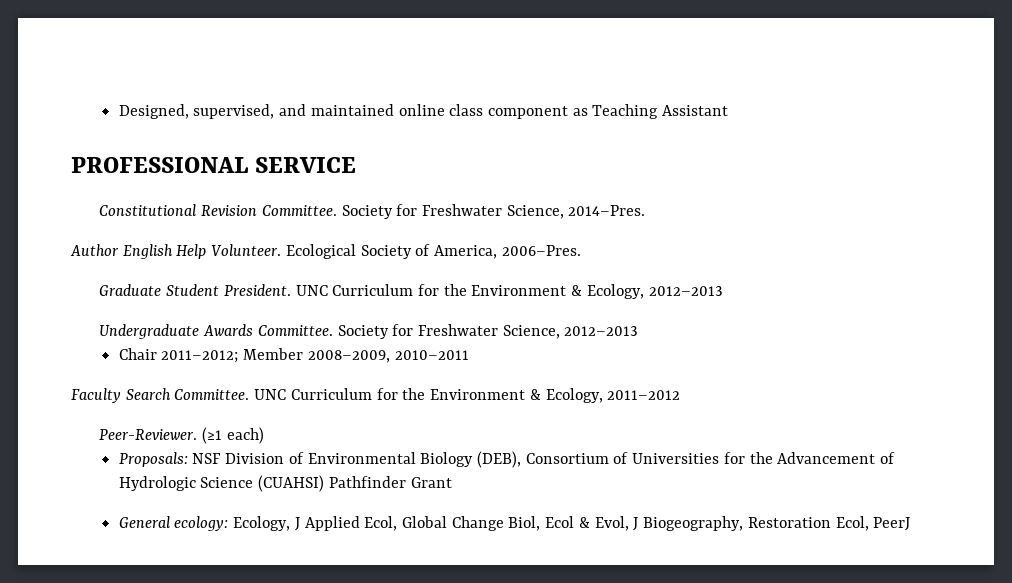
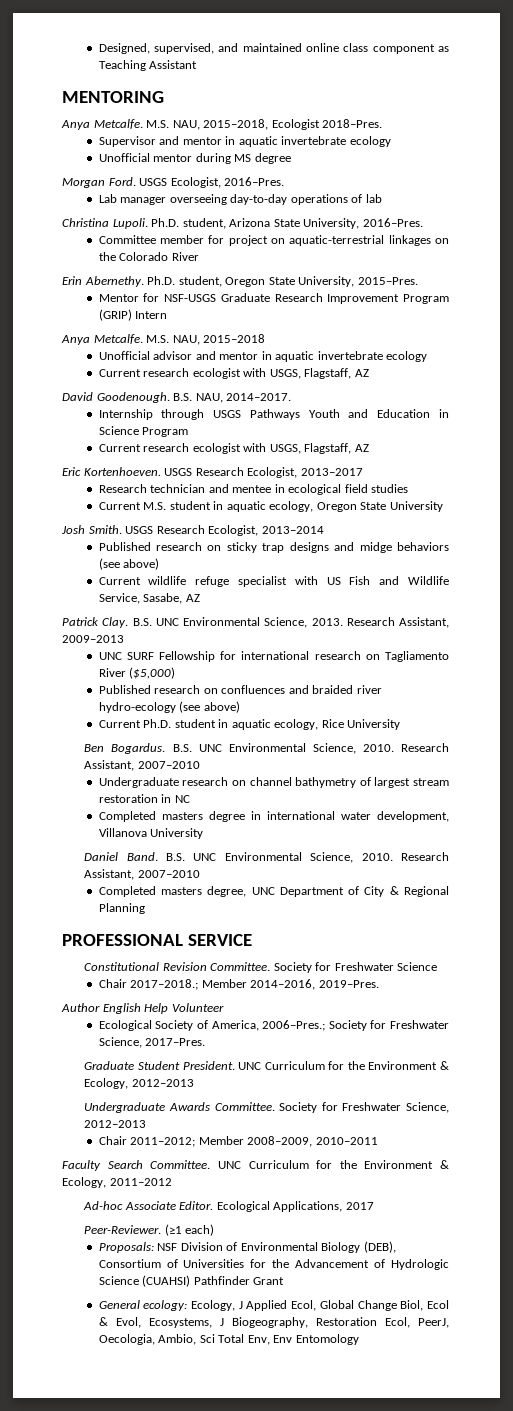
+ MENTORING
+ Anya Metcalfe. M.S. NAU, 2015–2018, Ecologist 2018–Pres.
+ Supervisor and mentor in aquatic invertebrate ecology
+ Unofficial mentor during MS degree
+ Morgan Ford. USGS Ecologist, 2016–Pres.
+ Lab manager overseeing day-to-day operations of lab
+ Christina Lupoli. Ph.D. student, Arizona State University, 2016–Pres.
+ Committee member for project on aquatic-terrestrial linkages on the Colorado River
+ Erin Abernethy. Ph.D. student, Oregon State University, 2015–Pres.
+ Mentor for NSF-USGS Graduate Research Improvement Program (GRIP) Intern
+ Anya Metcalfe. M.S. NAU, 2015–2018
+ Unofficial advisor and mentor in aquatic invertebrate ecology
+ Current research ecologist with USGS, Flagstaff, AZ
+ David Goodenough. B.S. NAU, 2014–2017.
+ Internship through USGS Pathways Youth and Education in Science Program
+ Current research ecologist with USGS, Flagstaff, AZ
+ Eric Kortenhoeven. USGS Research Ecologist, 2013–2017
+ Research technician and mentee in ecological field studies
+ Current M.S. student in aquatic ecology, Oregon State University
+ Josh Smith. USGS Research Ecologist, 2013–2014
+ Published research on sticky trap designs and midge behaviors (see above)
+ Current wildlife refuge specialist with US Fish and Wildlife Service, Sasabe, AZ
+ Patrick Clay. B.S. UNC Environmental Science, 2013. Research Assistant, 2009–2013
+ UNC SURF Fellowship for international research on Tagliamento River ($5,000)
+ Published research on confluences and braided river hydro-ecology (see above)
+ Current Ph.D. student in aquatic ecology, Rice University
+ Ben Bogardus. B.S. UNC Environmental Science, 2010. Research Assistant, 2007–2010
+ Undergraduate research on channel bathymetry of largest stream restoration in NC
+ Completed masters degree in international water development, Villanova University
+ Daniel Band. B.S. UNC Environmental Science, 2010. Research Assistant, 2007–2010
+ Completed masters degree, UNC Department of City & Regional Planning
- Society for Freshwater Science, 2014–Pres.
+ Society for Freshwater Science
+ Chair 2017–2018.; Member 2014–2016, 2019–Pres.
- Author English Help Volunteer. Ecological Society of America, 2006–Pres.
+ Author English Help Volunteer
+ Ecological Society of America, 2006–Pres.; Society for Freshwater Science, 2017–Pres.
+ Ad-hoc Associate Editor. Ecological Applications, 2017
- General ecology: Ecology, J Applied Ecol, Global Change Biol, Ecol & Evol, J Biogeography, Restoration Ecol, PeerJ
+ General ecology: Ecology, J Applied Ecol, Global Change Biol, Ecol & Evol, Ecosystems, J Biogeography, Restoration Ecol, PeerJ, Oecologia, Ambio, Sci Total Env, Env Entomology

